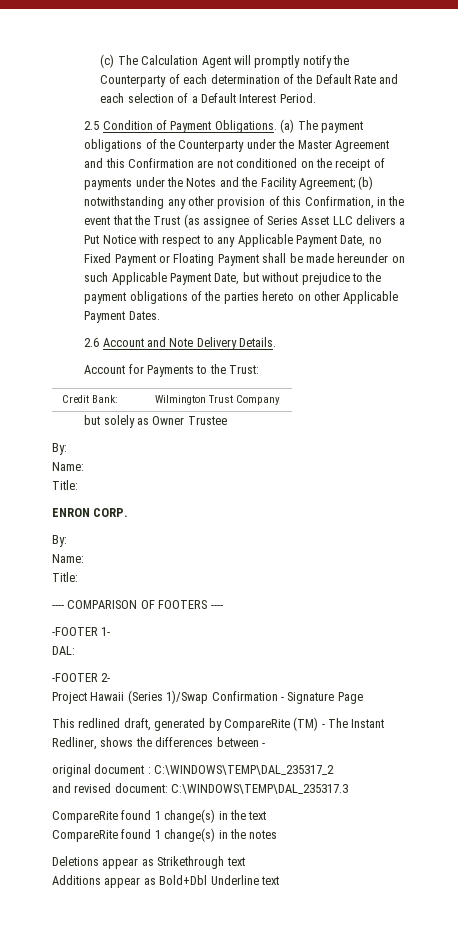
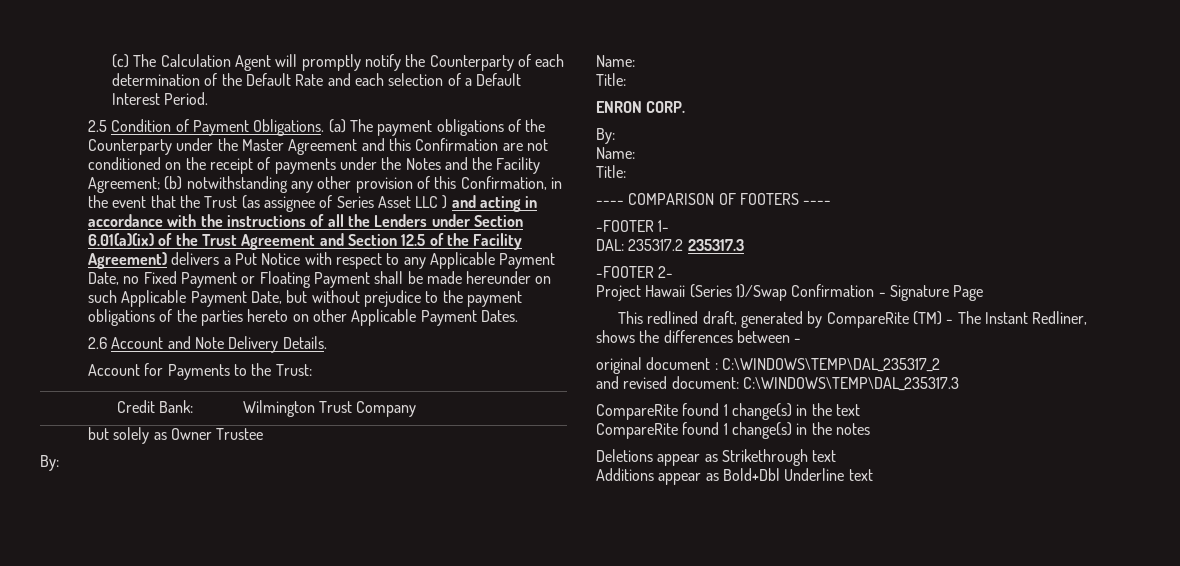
- (b) notwithstanding any other provision of this Confirmation, in the event that the Trust (as assignee of Series Asset LLC delivers a Put Notice with respect to any Applicable Payment Date, no Fixed Payment or Floating Payment shall be made hereunder on such Applicable Payment Date, but without prejudice to the payment obligations of the parties hereto on other Applicable Payment Dates.
+ (b) notwithstanding any other provision of this Confirmation, in the event that the Trust (as assignee of Series Asset LLC ) and acting in accordance with the instructions of all the Lenders under Section 6.01(a)(ix) of the Trust Agreement and Section 12.5 of the Facility Agreement) delivers a Put Notice with respect to any Applicable Payment Date, no Fixed Payment or Floating Payment shall be made hereunder on such Applicable Payment Date, but without prejudice to the payment obligations of the parties hereto on other Applicable Payment Dates.
- DAL:
+ DAL: 235317.2 235317.3

